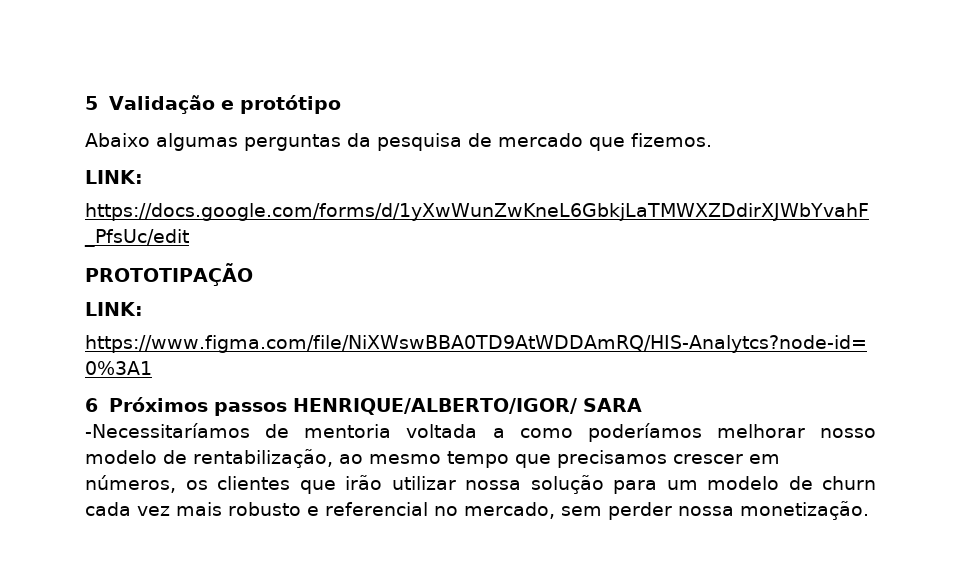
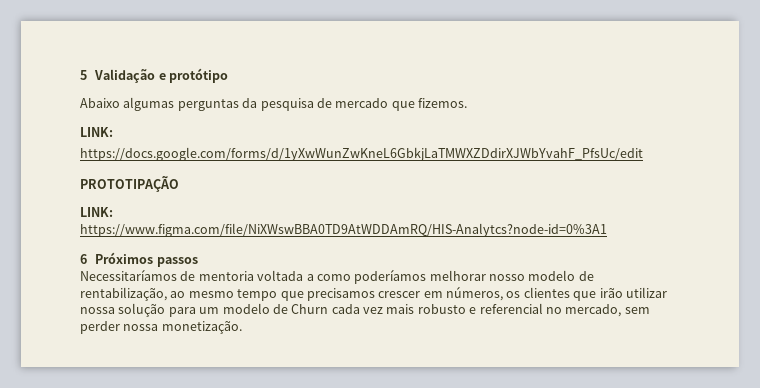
- 6 Próximos passos HENRIQUE/ALBERTO/IGOR/ SARA
- -Necessitaríamos de mentoria voltada a como poderíamos melhorar nosso modelo de rentabilização, ao mesmo tempo que precisamos crescer em números, os clientes que irão utilizar nossa solução para um modelo de churn cada vez mais robusto e referencial no mercado, sem perder nossa monetização.
+ 6 Próximos passos
+ Necessitaríamos de mentoria voltada a como poderíamos melhorar nosso modelo de rentabilização, ao mesmo tempo que precisamos crescer em números, os clientes que irão utilizar nossa solução para um modelo de Churn cada vez mais robusto e referencial no mercado, sem perder nossa monetização.

